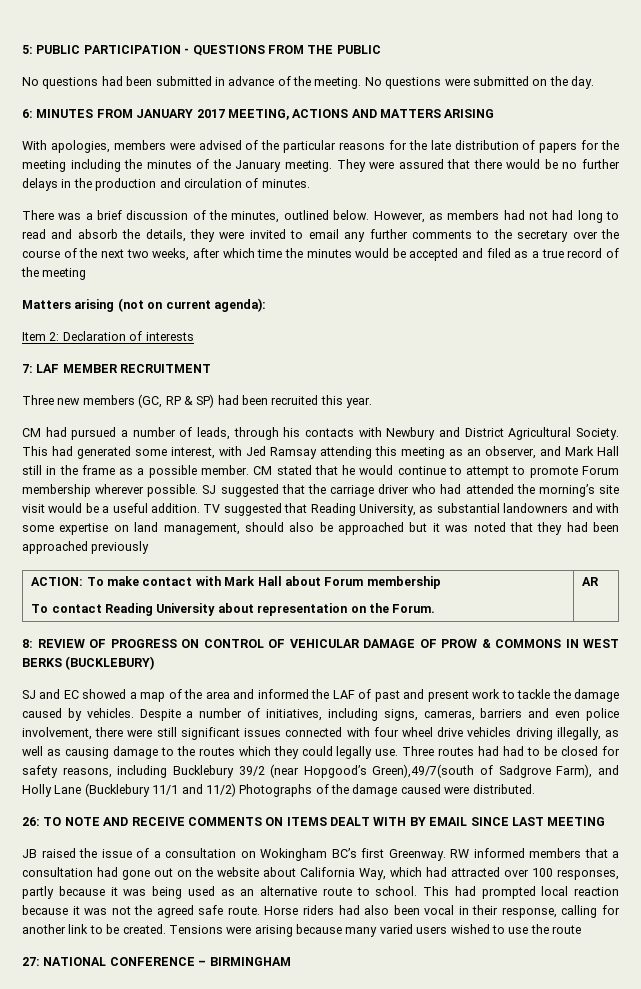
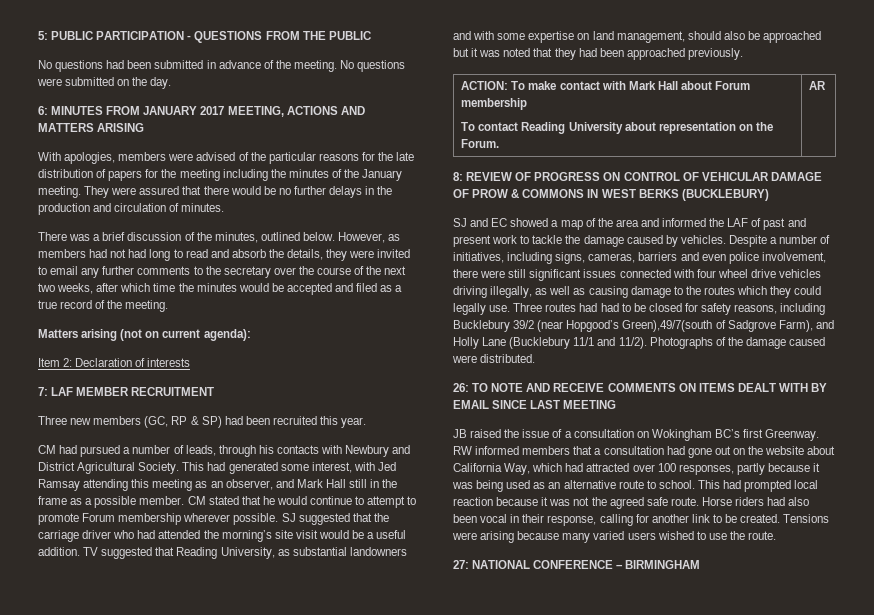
- However, as members had not had long to read and absorb the details, they were invited to email any further comments to the secretary over the course of the next two weeks, after which time the minutes would be accepted and filed as a true record of the meeting
+ However, as members had not had long to read and absorb the details, they were invited to email any further comments to the secretary over the course of the next two weeks, after which time the minutes would be accepted and filed as a true record of the meeting.
- TV suggested that Reading University, as substantial landowners and with some expertise on land management, should also be approached but it was noted that they had been approached previously
+ TV suggested that Reading University, as substantial landowners and with some expertise on land management, should also be approached but it was noted that they had been approached previously.
- Three routes had had to be closed for safety reasons, including Bucklebury 39/2 (near Hopgood’s Green),49/7(south of Sadgrove Farm), and Holly Lane (Bucklebury 11/1 and 11/2) Photographs of the damage caused were distributed.
+ Three routes had had to be closed for safety reasons, including Bucklebury 39/2 (near Hopgood’s Green),49/7(south of Sadgrove Farm), and Holly Lane (Bucklebury 11/1 and 11/2). Photographs of the damage caused were distributed.
- Tensions were arising because many varied users wished to use the route
+ Tensions were arising because many varied users wished to use the route.

